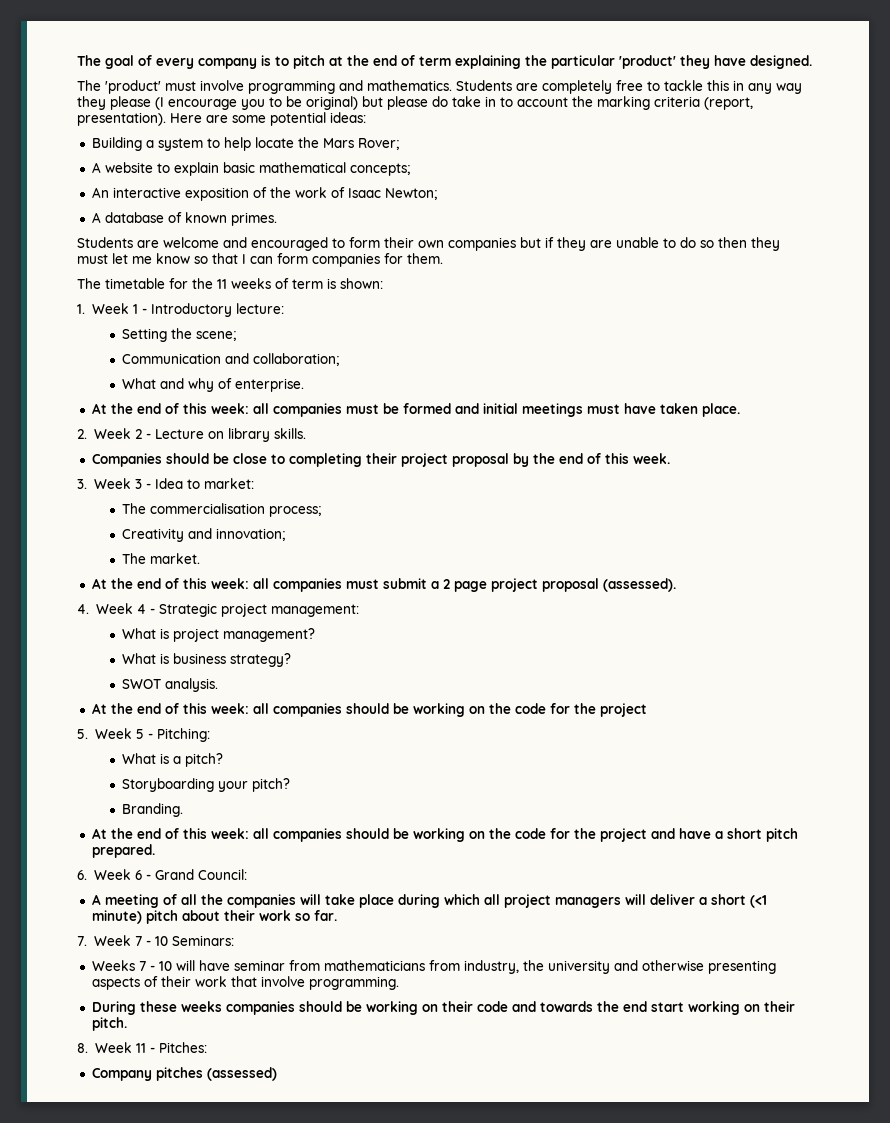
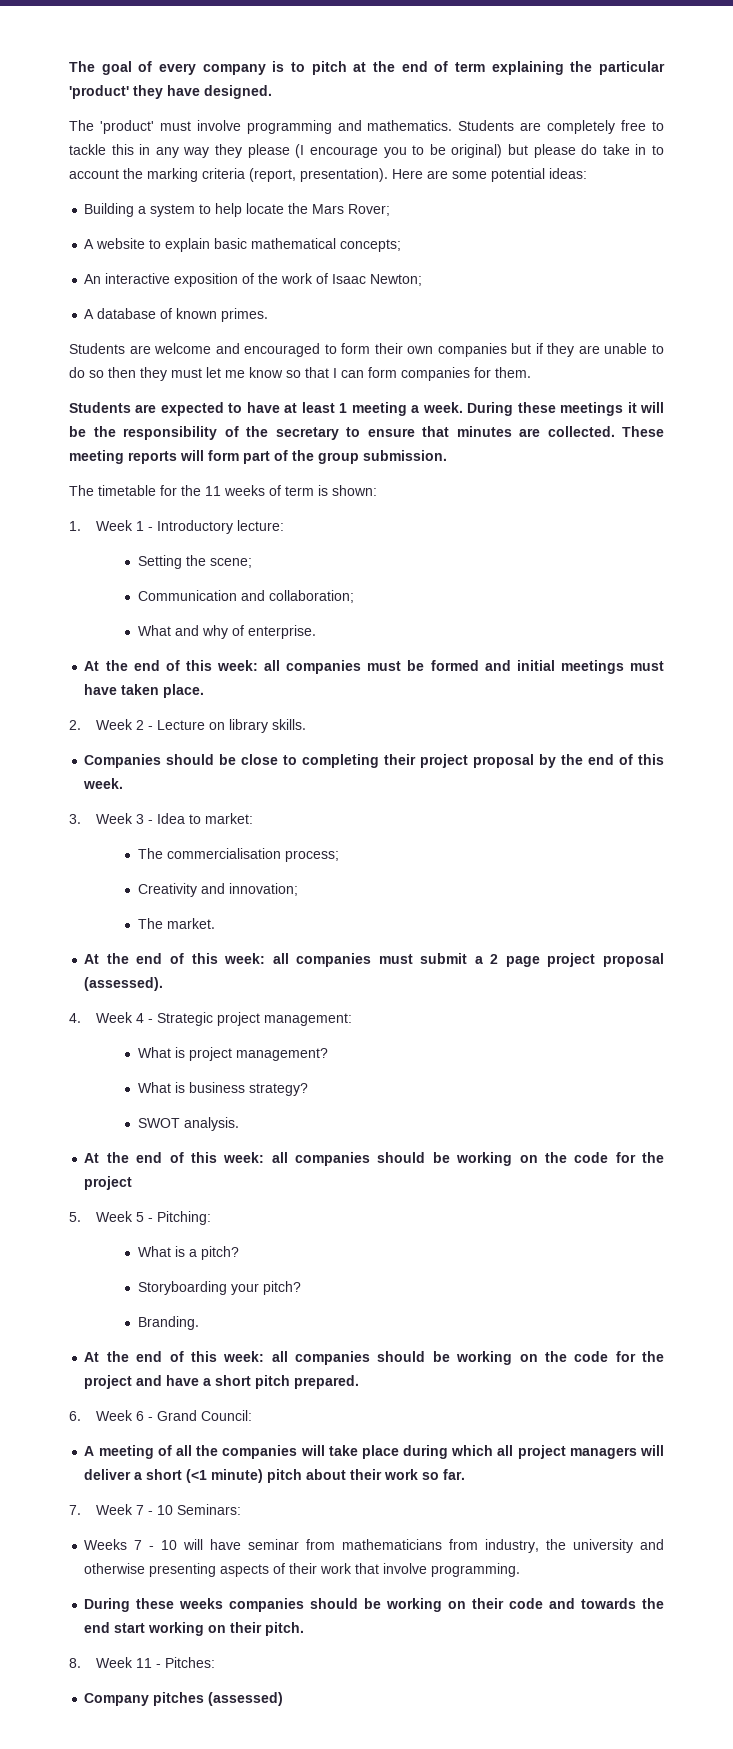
+ Students are expected to have at least 1 meeting a week. During these meetings it will be the responsibility of the secretary to ensure that minutes are collected. These meeting reports will form part of the group submission.

